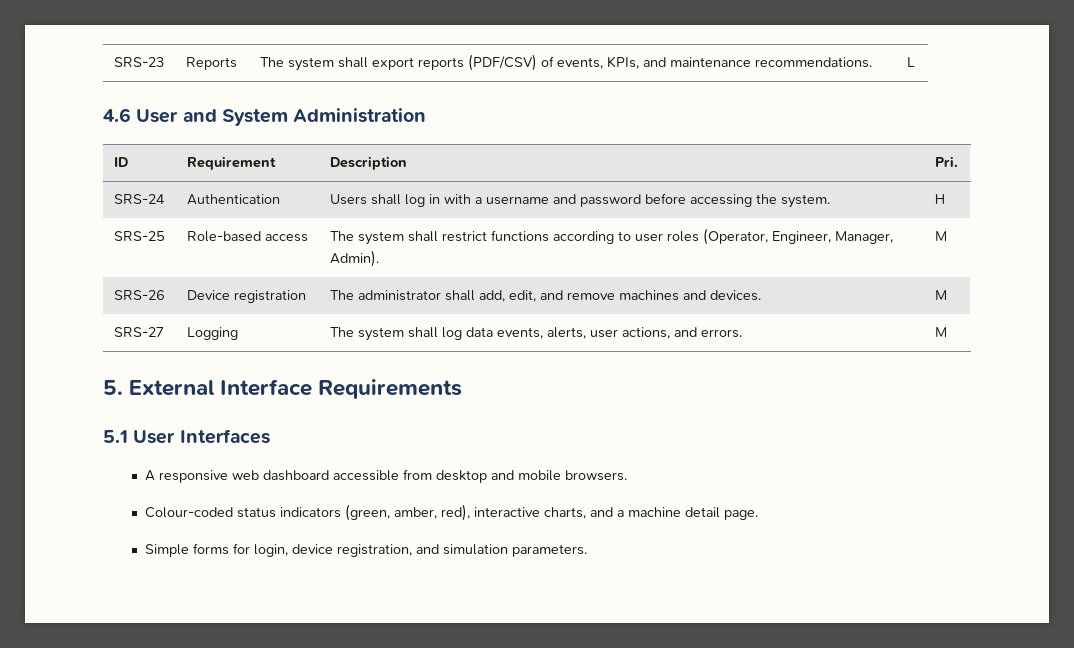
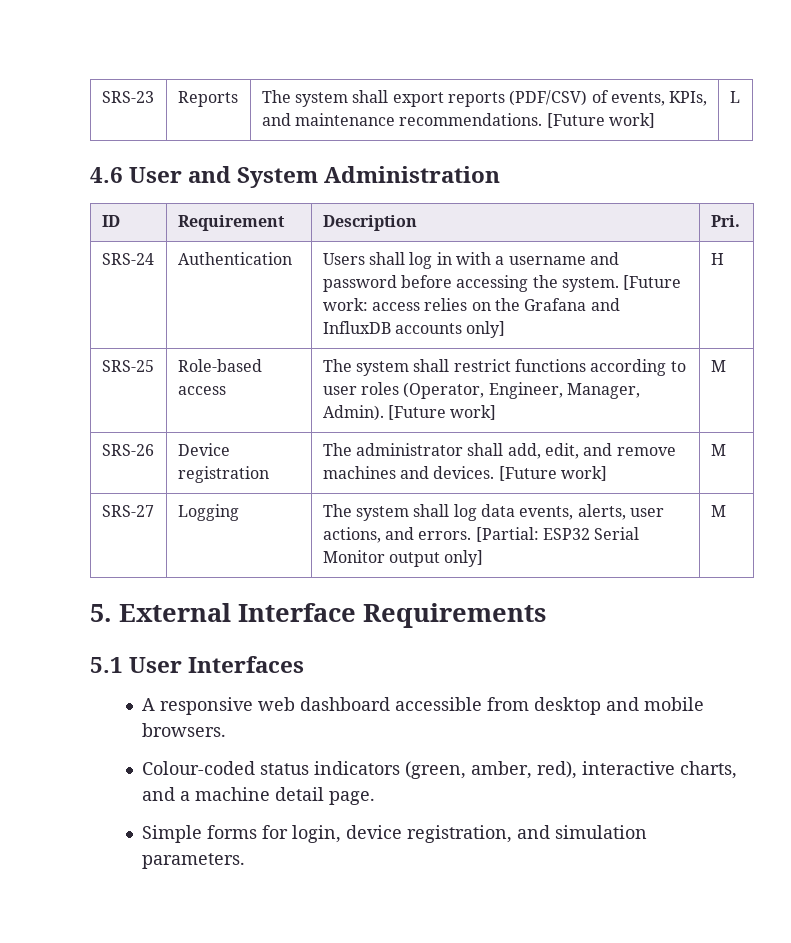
- SRS-23 | Reports | The system shall export reports (PDF/CSV) of events, KPIs, and maintenance recommendations. | L
+ SRS-23 | Reports | The system shall export reports (PDF/CSV) of events, KPIs, and maintenance recommendations. [Future work] | L
- SRS-24 | Authentication | Users shall log in with a username and password before accessing the system. | H
+ SRS-24 | Authentication | Users shall log in with a username and password before accessing the system. [Future work: access relies on the Grafana and InfluxDB accounts only] | H
- SRS-25 | Role-based access | The system shall restrict functions according to user roles (Operator, Engineer, Manager, Admin). | M
+ SRS-25 | Role-based access | The system shall restrict functions according to user roles (Operator, Engineer, Manager, Admin). [Future work] | M
- SRS-26 | Device registration | The administrator shall add, edit, and remove machines and devices. | M
+ SRS-26 | Device registration | The administrator shall add, edit, and remove machines and devices. [Future work] | M
- SRS-27 | Logging | The system shall log data events, alerts, user actions, and errors. | M
+ SRS-27 | Logging | The system shall log data events, alerts, user actions, and errors. [Partial: ESP32 Serial Monitor output only] | M

